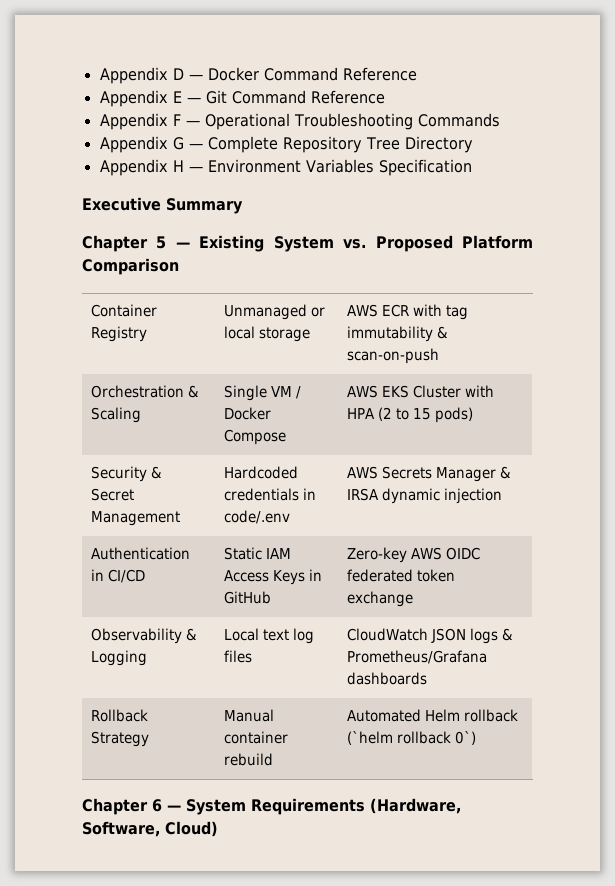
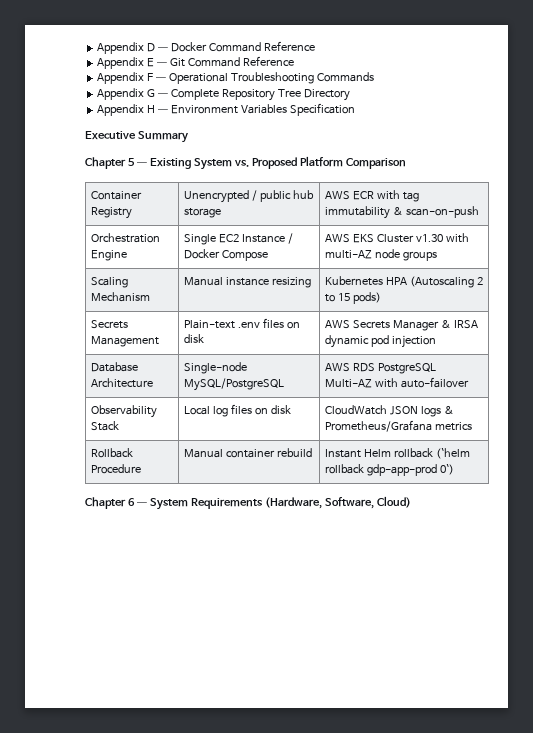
- Container Registry | Unmanaged or local storage | AWS ECR with tag immutability & scan-on-push
+ Container Registry | Unencrypted / public hub storage | AWS ECR with tag immutability & scan-on-push
- Orchestration & Scaling | Single VM / Docker Compose | AWS EKS Cluster with HPA (2 to 15 pods)
- Security & Secret Management | Hardcoded credentials in code/.env | AWS Secrets Manager & IRSA dynamic injection
+ Orchestration Engine | Single EC2 Instance / Docker Compose | AWS EKS Cluster v1.30 with multi-AZ node groups
+ Scaling Mechanism | Manual instance resizing | Kubernetes HPA (Autoscaling 2 to 15 pods)
+ Secrets Management | Plain-text .env files on disk | AWS Secrets Manager & IRSA dynamic pod injection
- Authentication in CI/CD | Static IAM Access Keys in GitHub | Zero-key AWS OIDC federated token exchange
+ Database Architecture | Single-node MySQL/PostgreSQL | AWS RDS PostgreSQL Multi-AZ with auto-failover
- Observability & Logging | Local text log files | CloudWatch JSON logs & Prometheus/Grafana dashboards
+ Observability Stack | Local log files on disk | CloudWatch JSON logs & Prometheus/Grafana metrics
- Rollback Strategy | Manual container rebuild | Automated Helm rollback (`helm rollback 0`)
+ Rollback Procedure | Manual container rebuild | Instant Helm rollback (`helm rollback gdp-app-prod 0`)

